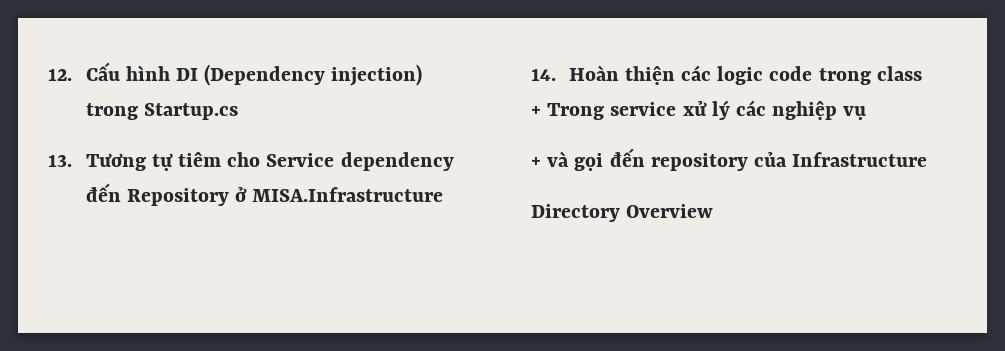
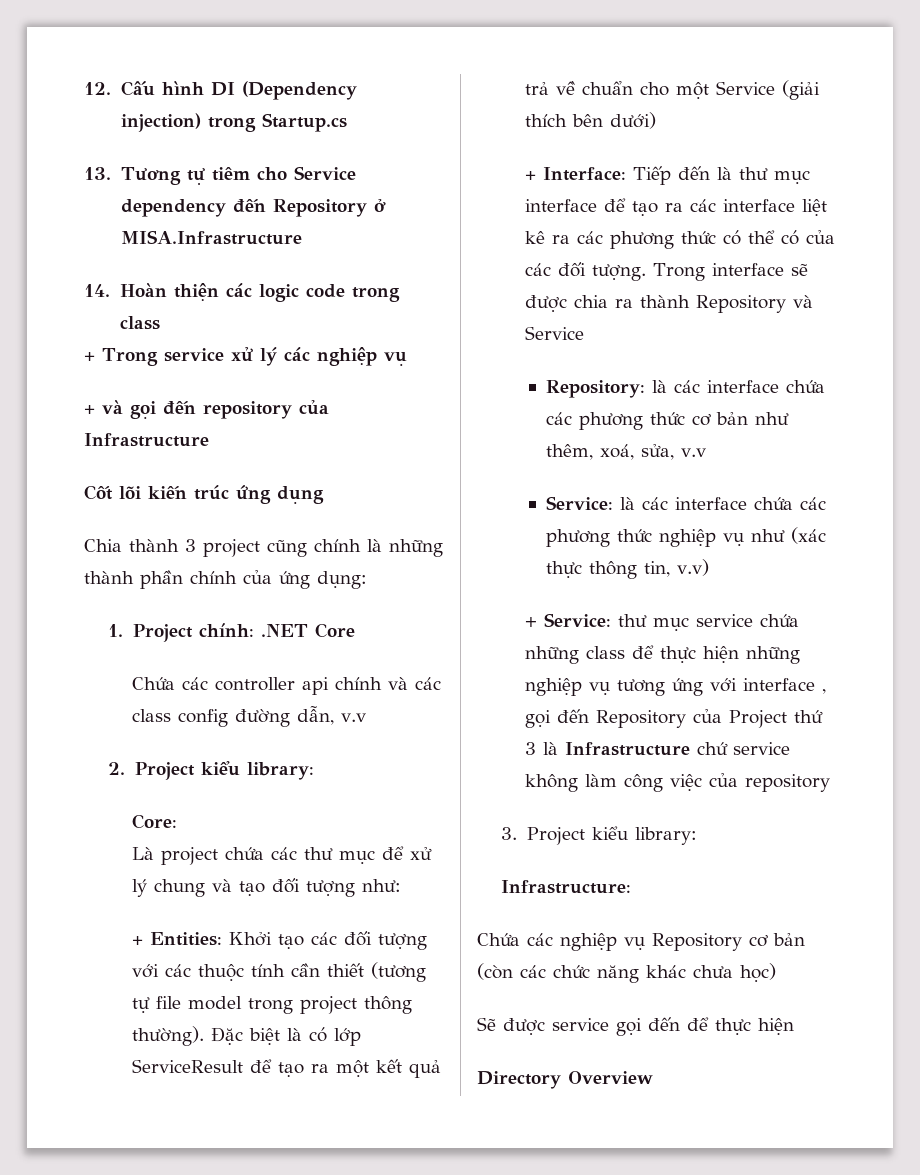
+ Cốt lõi kiến trúc ứng dụng
+ Chia thành 3 project cũng chính là những thành phần chính của ứng dụng:
+ 1. Project chính: .NET Core
+ Chứa các controller api chính và các class config đường dẫn, v.v
+ 2. Project kiểu library:
+ Core:
+ Là project chứa các thư mục để xử lý chung và tạo đối tượng như:
+ + Entities: Khởi tạo các đối tượng với các thuộc tính cần thiết (tương tự file model trong project thông thường). Đặc biệt là có lớp ServiceResult để tạo ra một kết quả trả về chuẩn cho một Service (giải thích bên dưới)
+ + Interface: Tiếp đến là thư mục interface để tạo ra các interface liệt kê ra các phương thức có thể có của các đối tượng. Trong interface sẽ được chia ra thành Repository và Service
+ Repository: là các interface chứa các phương thức cơ bản như thêm, xoá, sửa, v.v
+ Service: là các interface chứa các phương thức nghiệp vụ như (xác thực thông tin, v.v)
+ + Service: thư mục service chứa những class để thực hiện những nghiệp vụ tương ứng với interface , gọi đến Repository của Project thứ 3 là Infrastructure chứ service không làm công việc của repository
+ 3. Project kiểu library:
+ Infrastructure:
+ Chứa các nghiệp vụ Repository cơ bản (còn các chức năng khác chưa học)
+ Sẽ được service gọi đến để thực hiện

